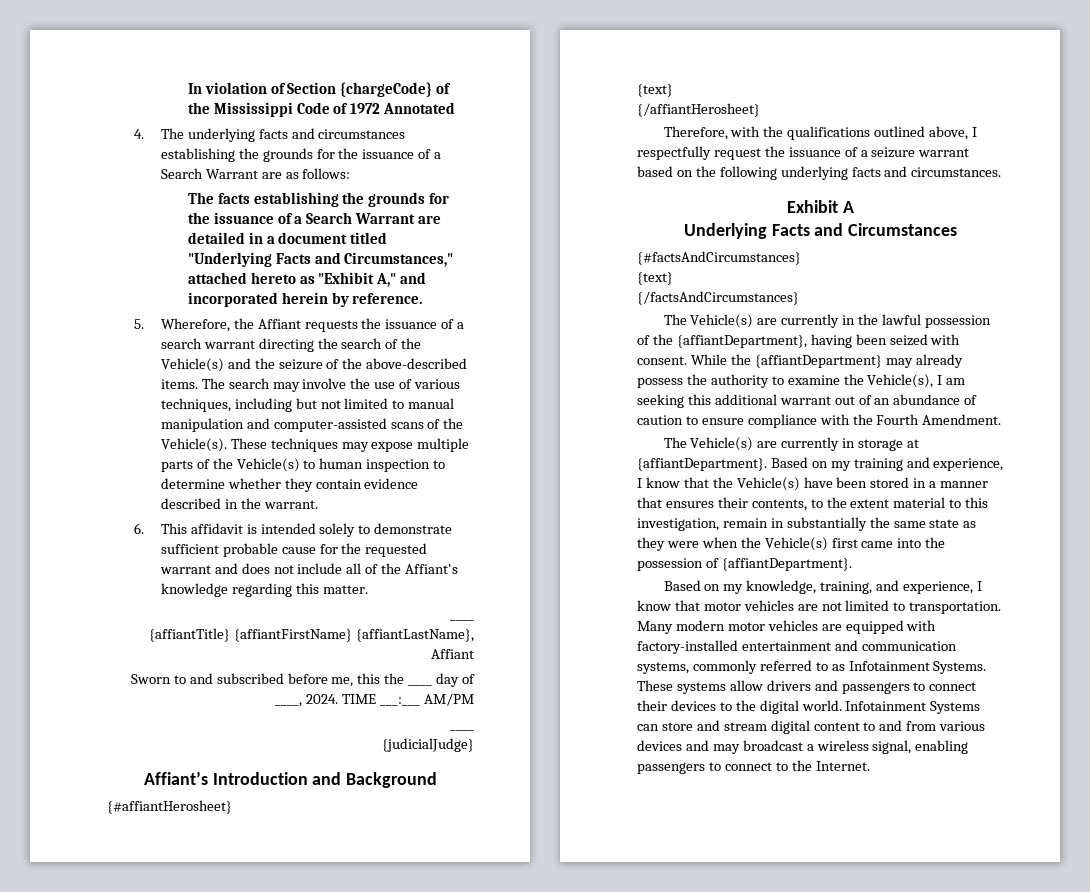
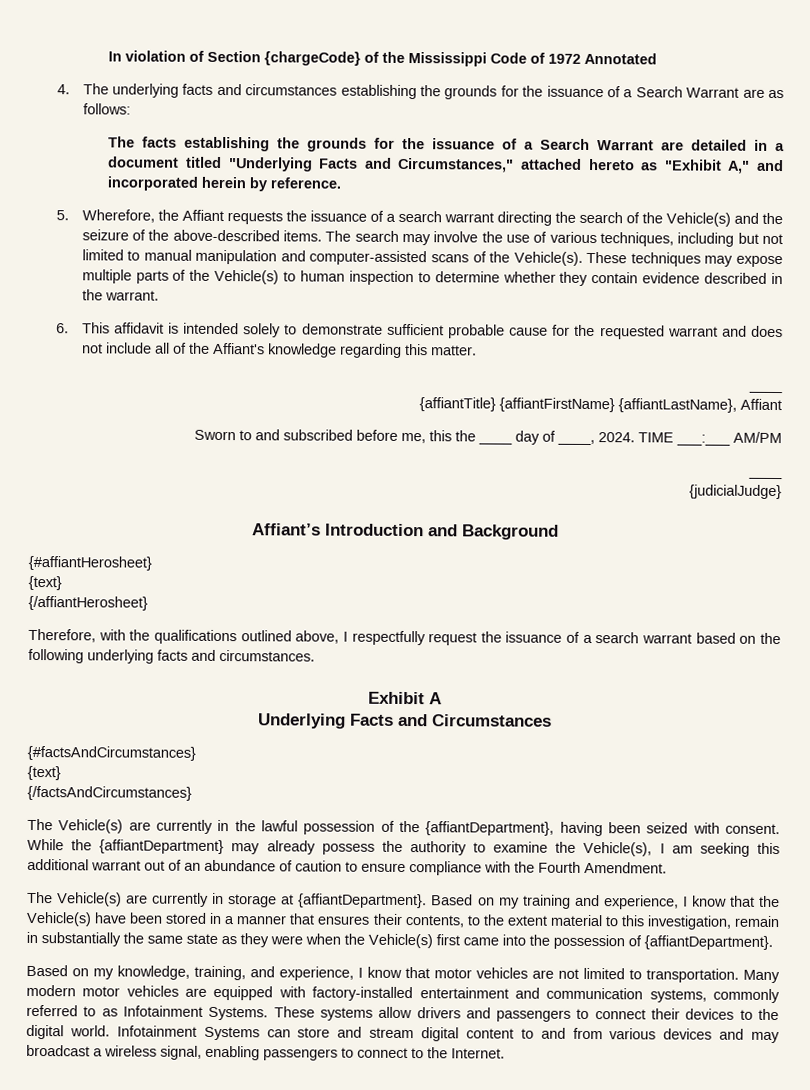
- Therefore, with the qualifications outlined above, I respectfully request the issuance of a seizure warrant based on the following underlying facts and circumstances.
+ Therefore, with the qualifications outlined above, I respectfully request the issuance of a search warrant based on the following underlying facts and circumstances.

